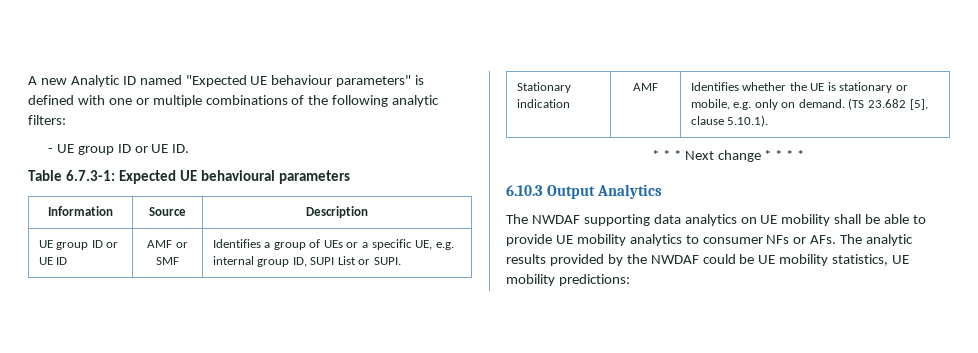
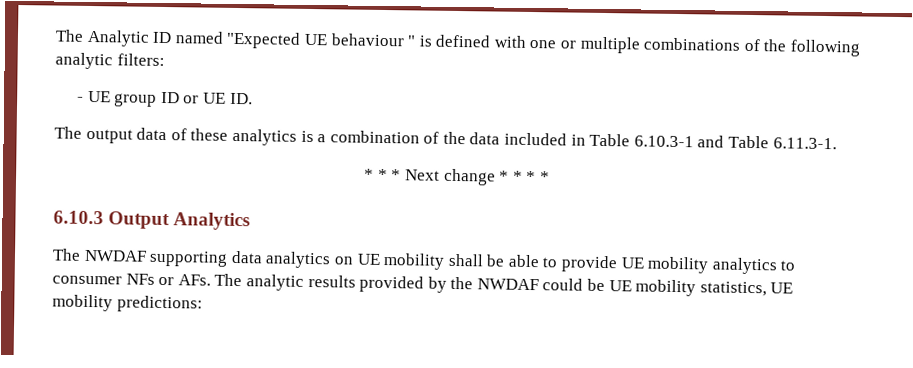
- A new Analytic ID named "Expected UE behaviour parameters" is defined with one or multiple combinations of the following analytic filters:
+ The Analytic ID named "Expected UE behaviour " is defined with one or multiple combinations of the following analytic filters:
- Table 6.7.3-1: Expected UE behavioural parameters
- Information | Source | Description
- UE group ID or UE ID | AMF or SMF | Identifies a group of UEs or a specific UE, e.g. internal group ID, SUPI List or SUPI.
- Stationary indication | AMF | Identifies whether the UE is stationary or mobile, e.g. only on demand. (TS 23.682 [5], clause 5.10.1).
+ The output data of these analytics is a combination of the data included in Table 6.10.3-1 and Table 6.11.3-1.

